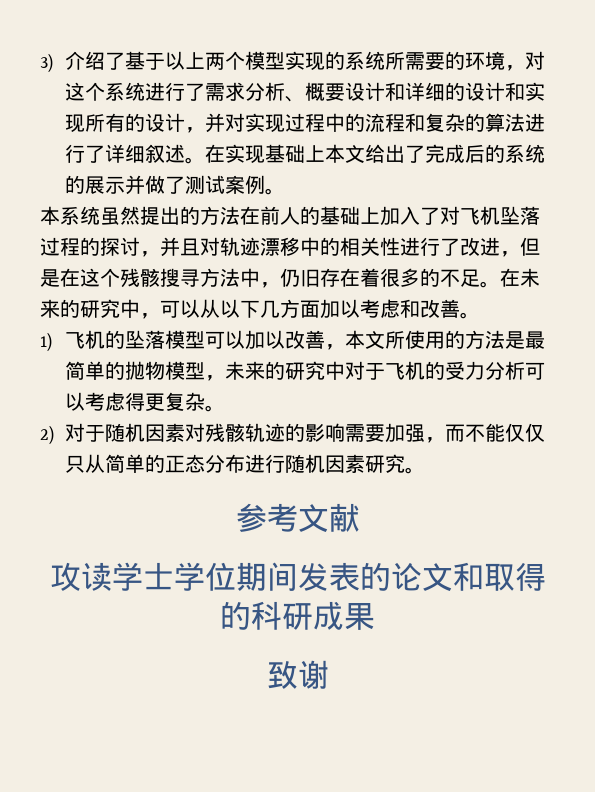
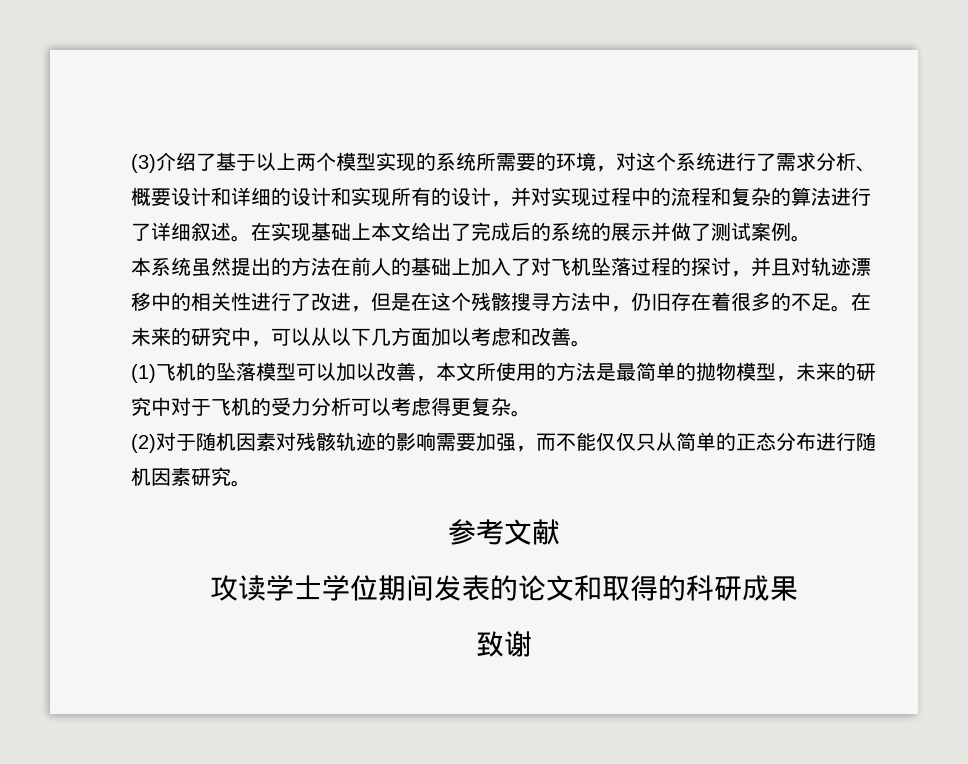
- 3)介绍了基于以上两个模型实现的系统所需要的环境，对这个系统进行了需求分析、概要设计和详细的设计和实现所有的设计，并对实现过程中的流程和复杂的算法进行了详细叙述。
+ (3)介绍了基于以上两个模型实现的系统所需要的环境，对这个系统进行了需求分析、概要设计和详细的设计和实现所有的设计，并对实现过程中的流程和复杂的算法进行了详细叙述。
- 1)飞机的坠落模型可以加以改善，本文所使用的方法是最简单的抛物模型，未来的研究中对于飞机的受力分析可以考虑得更复杂。
+ (1)飞机的坠落模型可以加以改善，本文所使用的方法是最简单的抛物模型，未来的研究中对于飞机的受力分析可以考虑得更复杂。
- 2)对于随机因素对残骸轨迹的影响需要加强，而不能仅仅只从简单的正态分布进行随机因素研究。
+ (2)对于随机因素对残骸轨迹的影响需要加强，而不能仅仅只从简单的正态分布进行随机因素研究。

